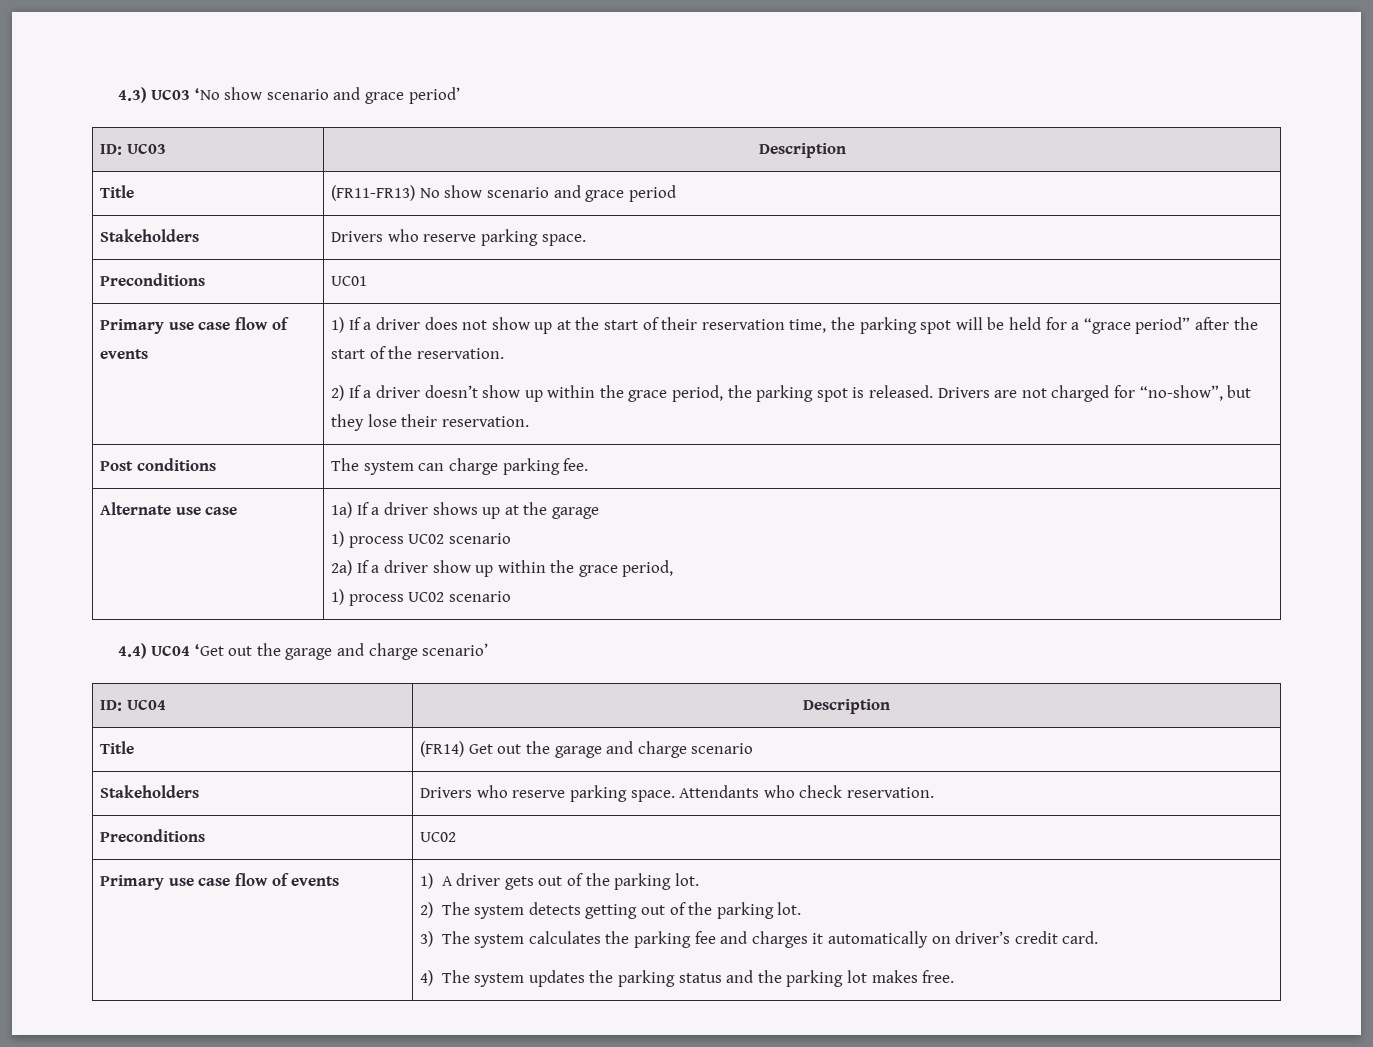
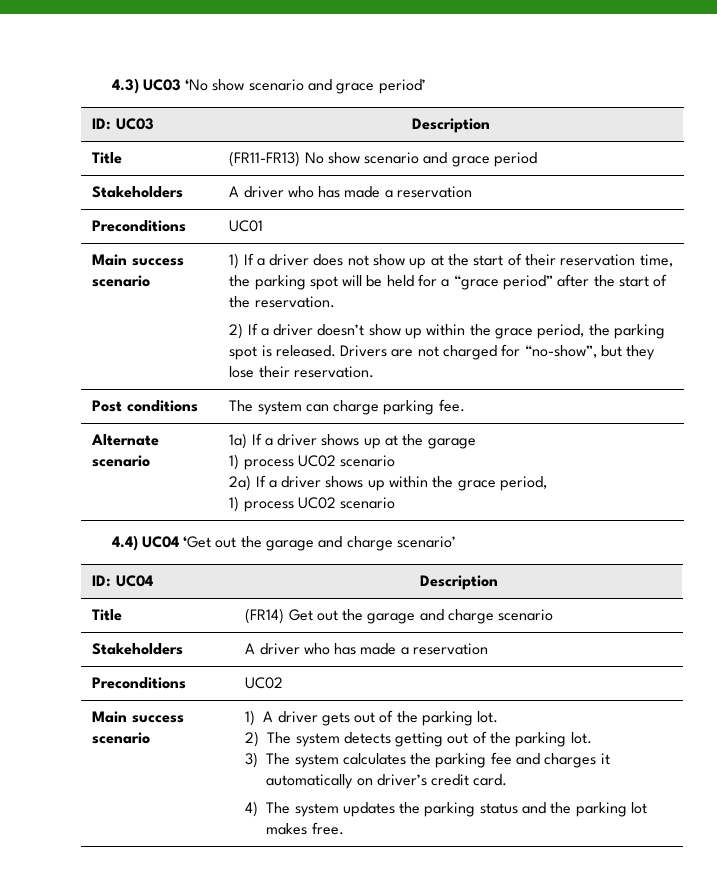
  Title | (FR11-FR13) No show scenario and grace period
- Stakeholders | Drivers who reserve parking space.
+ Stakeholders | A driver who has made a reservation
  Preconditions | UC01
- Primary use case flow of events
+ Main success scenario
- Alternate use case | 1a) If a driver shows up at the garage
+ Alternate scenario | 1a) If a driver shows up at the garage
  1) process UC02 scenario
- 2a) If a driver show up within the grace period,
+ 2a) If a driver shows up within the grace period,
  Title | (FR14) Get out the garage and charge scenario
- Stakeholders | Drivers who reserve parking space. Attendants who check reservation.
+ Stakeholders | A driver who has made a reservation
  Preconditions | UC02
- Primary use case flow of events
+ Main success scenario

